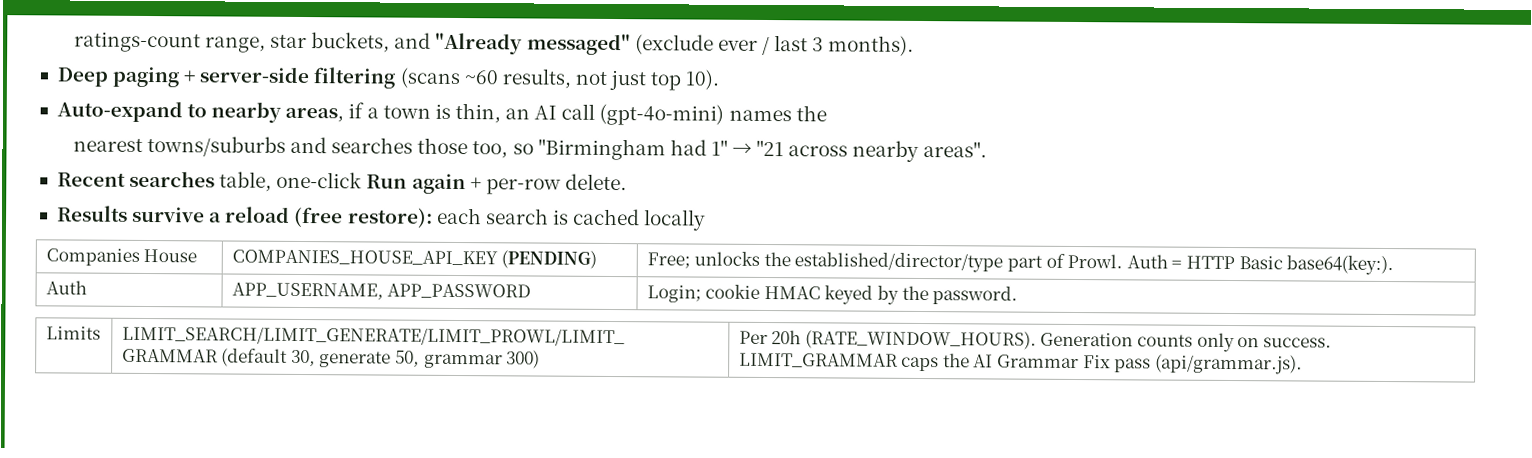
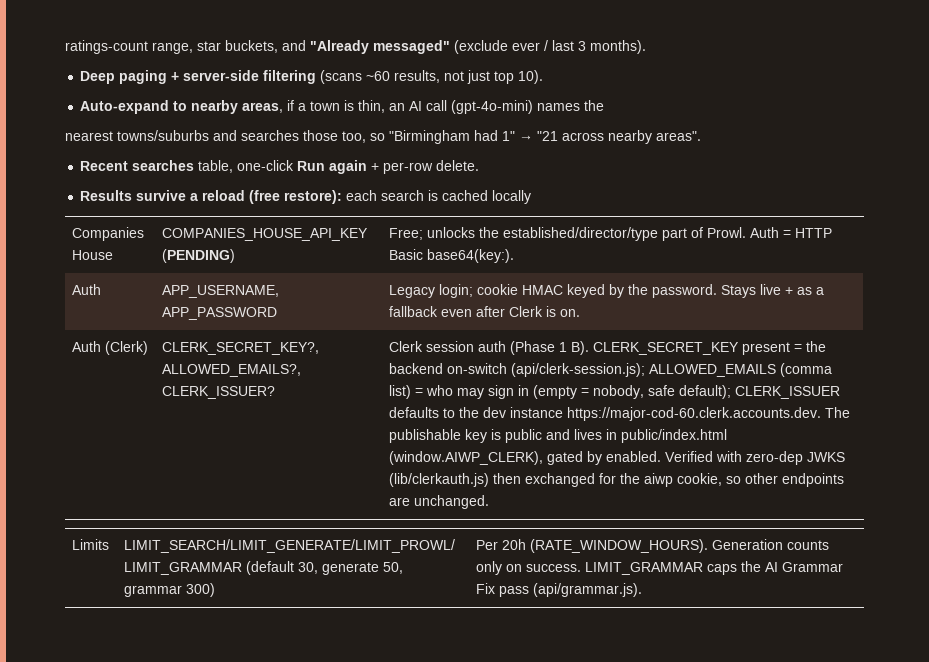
- Auth | APP_USERNAME, APP_PASSWORD | Login; cookie HMAC keyed by the password.
+ Auth | APP_USERNAME, APP_PASSWORD | Legacy login; cookie HMAC keyed by the password. Stays live + as a fallback even after Clerk is on.
+ Auth (Clerk) | CLERK_SECRET_KEY?, ALLOWED_EMAILS?, CLERK_ISSUER? | Clerk session auth (Phase 1 B). CLERK_SECRET_KEY present = the backend on-switch (api/clerk-session.js); ALLOWED_EMAILS (comma list) = who may sign in (empty = nobody, safe default); CLERK_ISSUER defaults to the dev instance https://major-cod-60.clerk.accounts.dev. The publishable key is public and lives in public/index.html (window.AIWP_CLERK), gated by enabled. Verified with zero-dep JWKS (lib/clerkauth.js) then exchanged for the aiwp cookie, so other endpoints are unchanged.

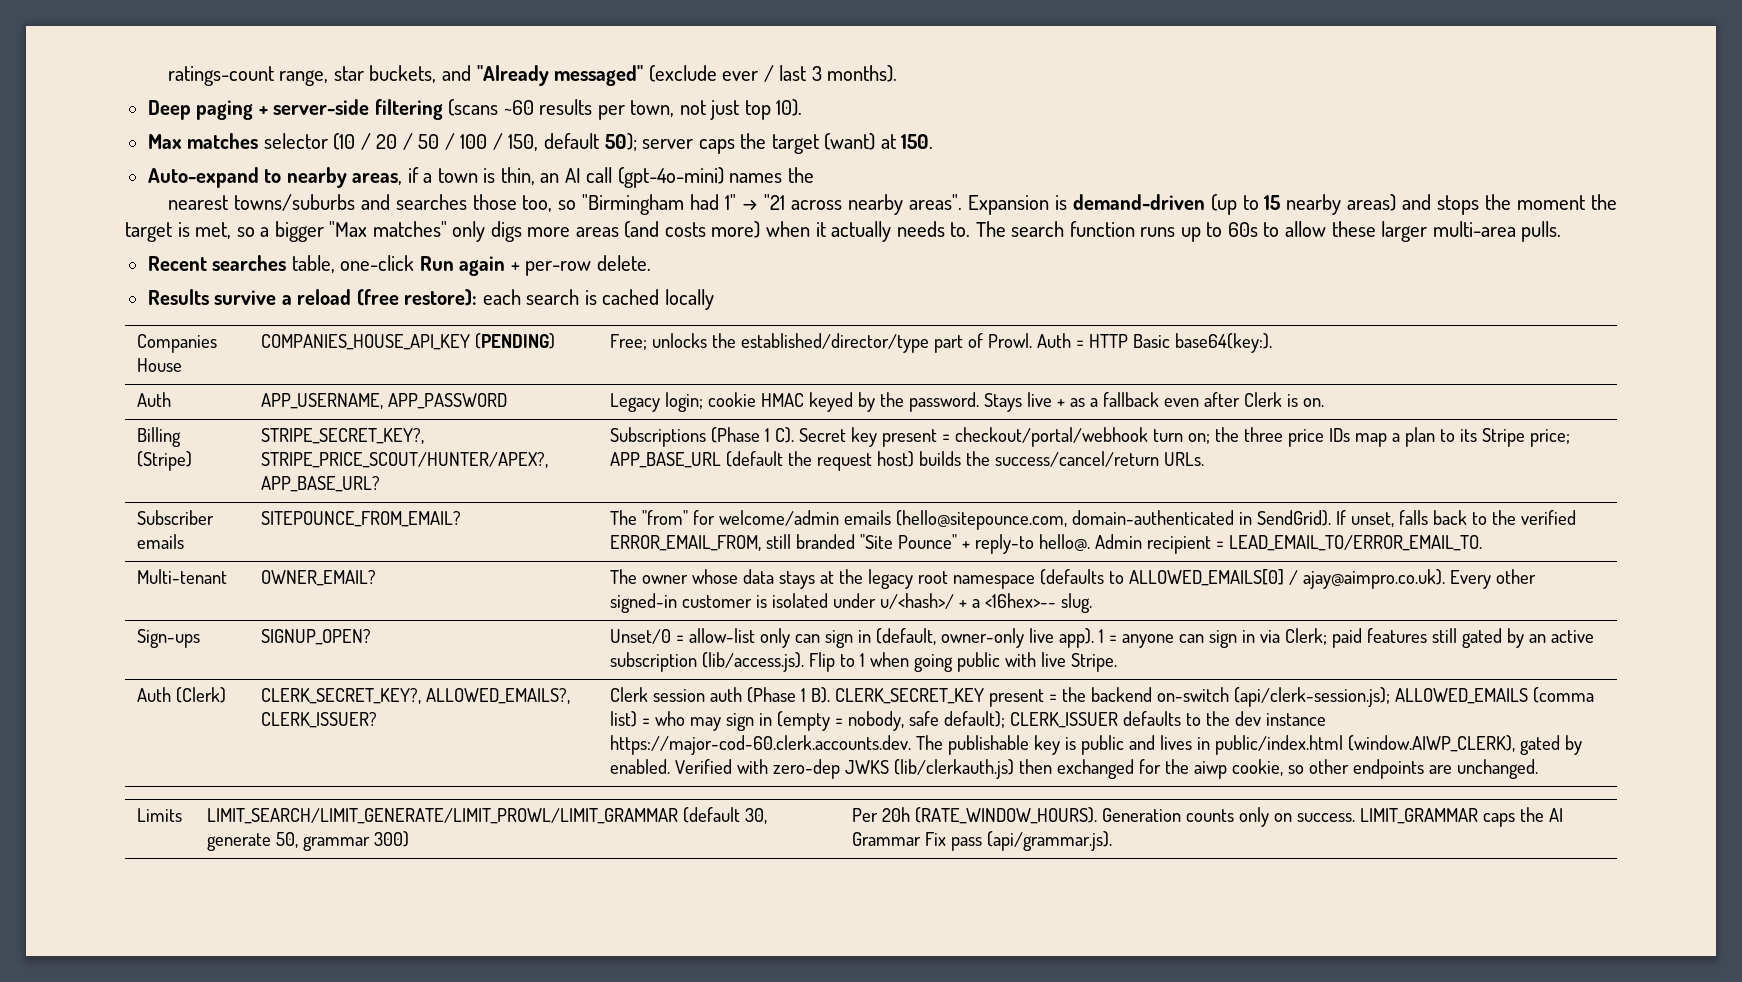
- Deep paging + server-side filtering (scans ~60 results, not just top 10).
+ Deep paging + server-side filtering (scans ~60 results per town, not just top 10).
+ Max matches selector (10 / 20 / 50 / 100 / 150, default 50); server caps the target (want) at 150.
+ Expansion is demand-driven (up to 15 nearby areas) and stops the moment the target is met, so a bigger "Max matches" only digs more areas (and costs more) when it actually needs to. The search function runs up to 60s to allow these larger multi-area pulls.
+ Billing (Stripe) | STRIPE_SECRET_KEY?, STRIPE_PRICE_SCOUT/HUNTER/APEX?, APP_BASE_URL? | Subscriptions (Phase 1 C). Secret key present = checkout/portal/webhook turn on; the three price IDs map a plan to its Stripe price; APP_BASE_URL (default the request host) builds the success/cancel/return URLs.
+ Subscriber emails | SITEPOUNCE_FROM_EMAIL? | The "from" for welcome/admin emails (hello@sitepounce.com, domain-authenticated in SendGrid). If unset, falls back to the verified ERROR_EMAIL_FROM, still branded "Site Pounce" + reply-to hello@. Admin recipient = LEAD_EMAIL_TO/ERROR_EMAIL_TO.
+ Multi-tenant | OWNER_EMAIL? | The owner whose data stays at the legacy root namespace (defaults to ALLOWED_EMAILS[0] / ajay@aimpro.co.uk). Every other signed-in customer is isolated under u/<hash>/ + a <16hex>-- slug.
+ Sign-ups | SIGNUP_OPEN? | Unset/0 = allow-list only can sign in (default, owner-only live app). 1 = anyone can sign in via Clerk; paid features still gated by an active subscription (lib/access.js). Flip to 1 when going public with live Stripe.

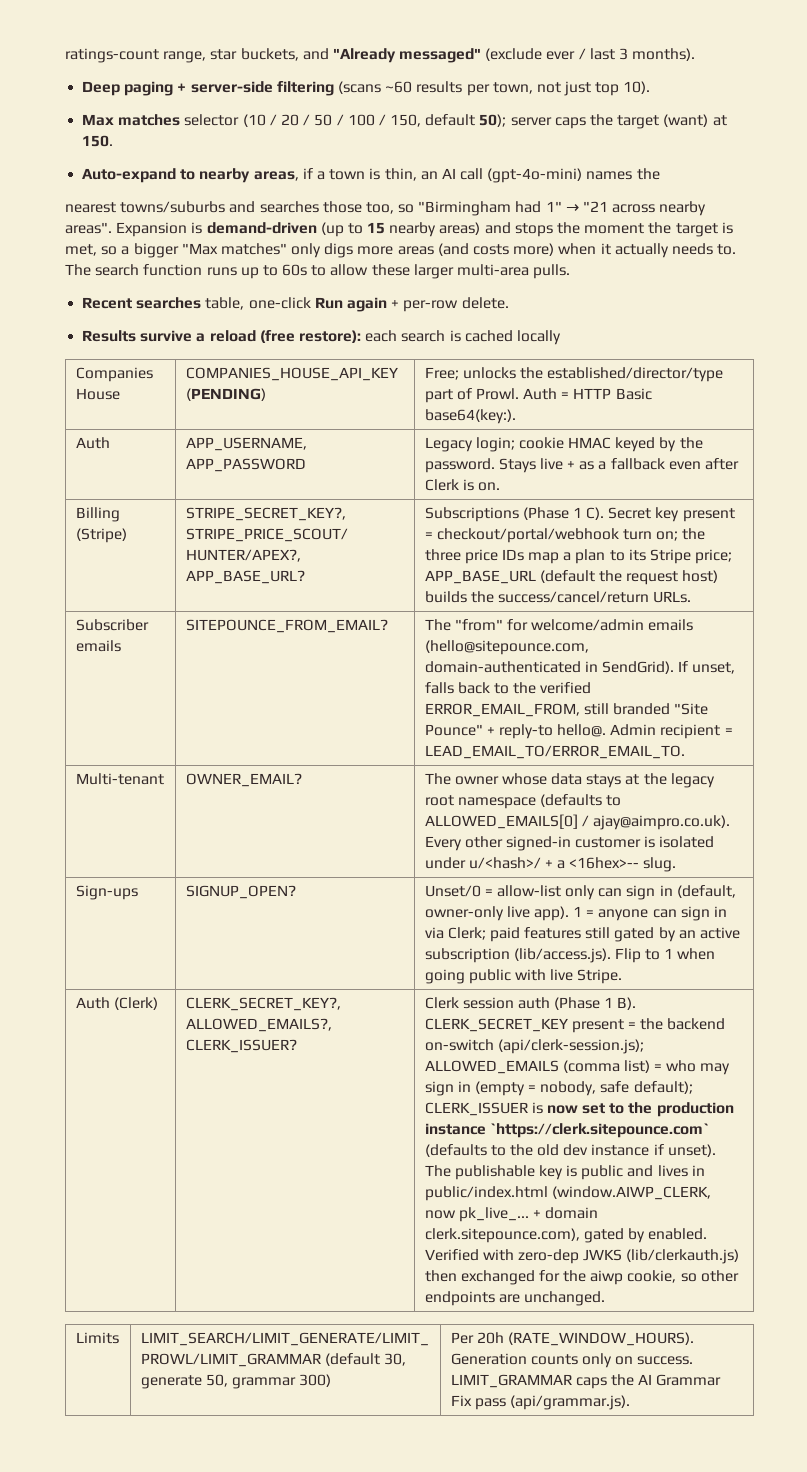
- Clerk session auth (Phase 1 B). CLERK_SECRET_KEY present = the backend on-switch (api/clerk-session.js); ALLOWED_EMAILS (comma list) = who may sign in (empty = nobody, safe default); CLERK_ISSUER defaults to the dev instance https://major-cod-60.clerk.accounts.dev. The publishable key is public and lives in public/index.html (window.AIWP_CLERK), gated by enabled.
+ Clerk session auth (Phase 1 B). CLERK_SECRET_KEY present = the backend on-switch (api/clerk-session.js); ALLOWED_EMAILS (comma list) = who may sign in (empty = nobody, safe default); CLERK_ISSUER is now set to the production instance `https://clerk.sitepounce.com` (defaults to the old dev instance if unset). The publishable key is public and lives in public/index.html (window.AIWP_CLERK, now pk_live_... + domain clerk.sitepounce.com), gated by enabled.

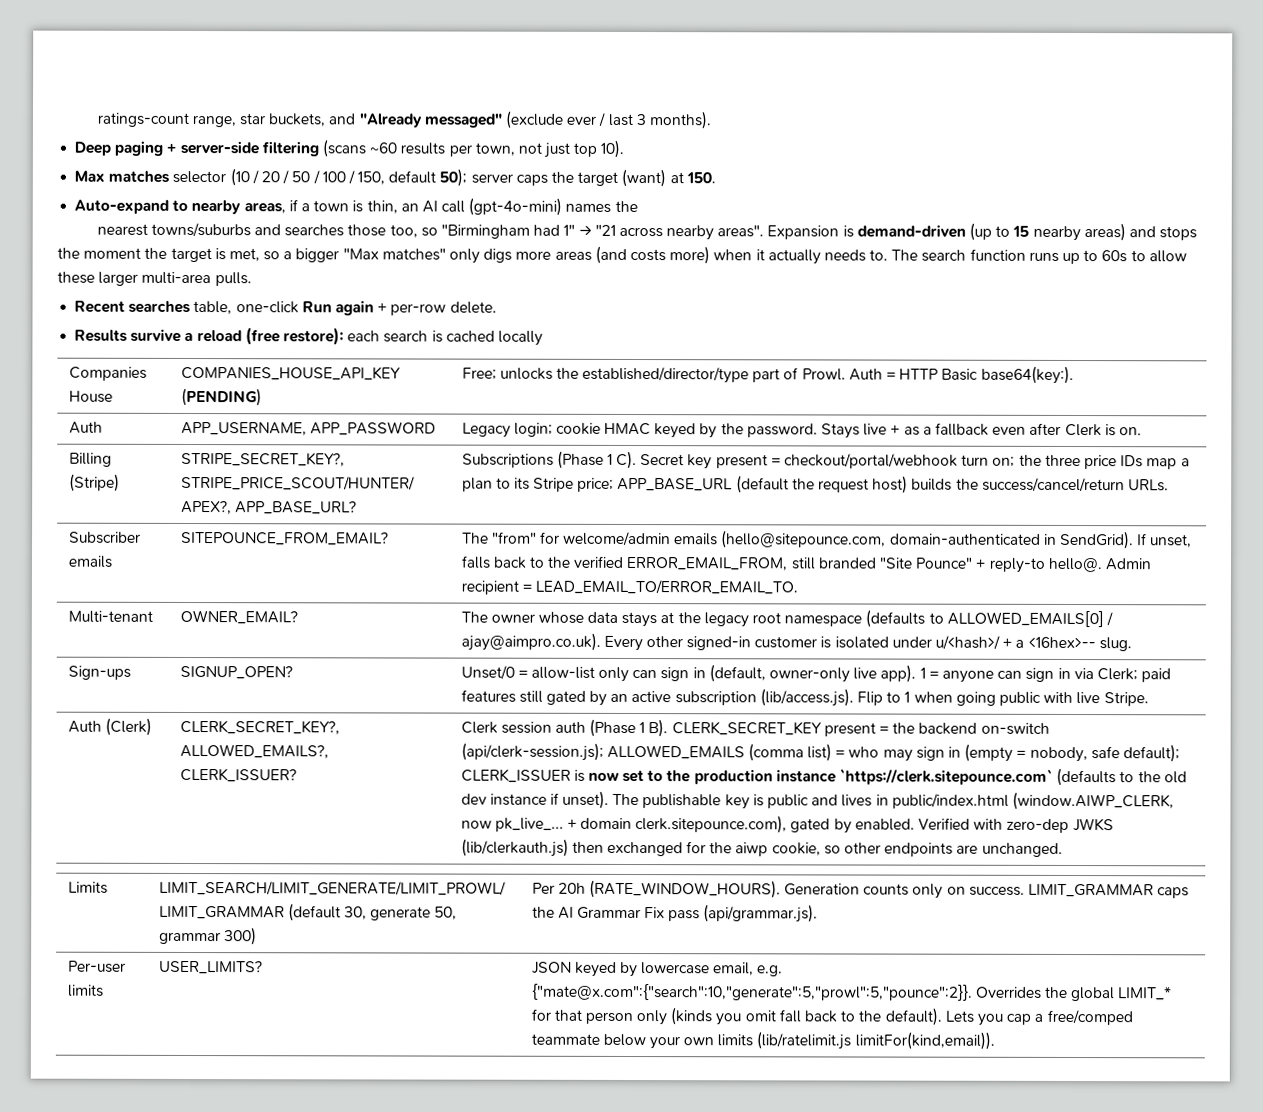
+ Per-user limits | USER_LIMITS? | JSON keyed by lowercase email, e.g. {"mate@x.com":{"search":10,"generate":5,"prowl":5,"pounce":2}}. Overrides the global LIMIT_* for that person only (kinds you omit fall back to the default). Lets you cap a free/comped teammate below your own limits (lib/ratelimit.js limitFor(kind,email)).

